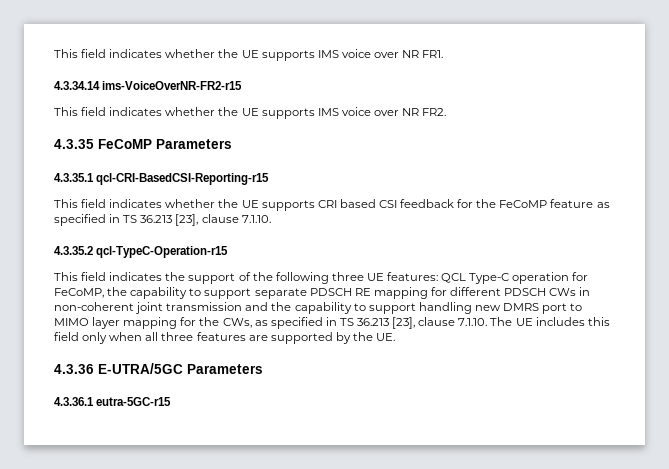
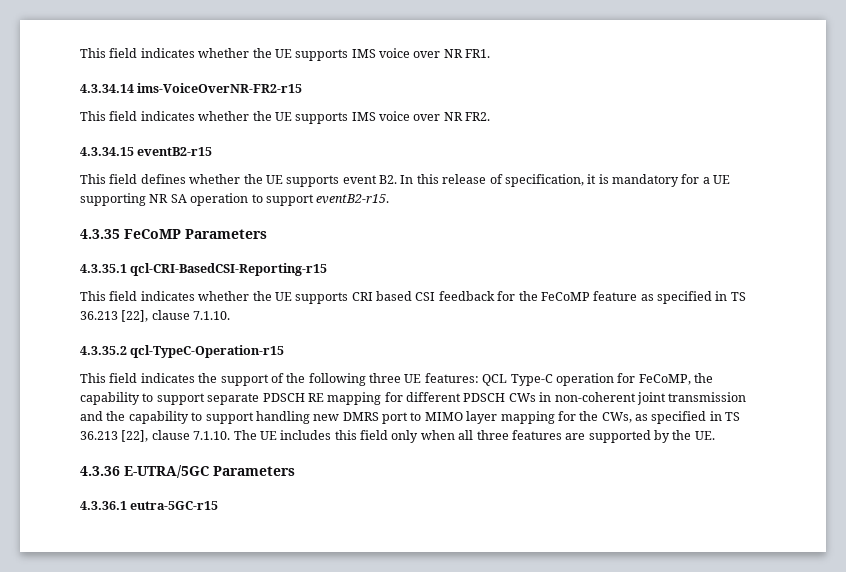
+ 4.3.34.15 eventB2-r15
+ This field defines whether the UE supports event B2. In this release of specification, it is mandatory for a UE supporting NR SA operation to support eventB2-r15.
- This field indicates whether the UE supports CRI based CSI feedback for the FeCoMP feature as specified in TS 36.213 [23], clause 7.1.10.
+ This field indicates whether the UE supports CRI based CSI feedback for the FeCoMP feature as specified in TS 36.213 [22], clause 7.1.10.
- QCL Type-C operation for FeCoMP, the capability to support separate PDSCH RE mapping for different PDSCH CWs in non-coherent joint transmission and the capability to support handling new DMRS port to MIMO layer mapping for the CWs, as specified in TS 36.213 [23], clause 7.1.10. The UE includes this field only when all three features are supported by the UE.
+ QCL Type-C operation for FeCoMP, the capability to support separate PDSCH RE mapping for different PDSCH CWs in non-coherent joint transmission and the capability to support handling new DMRS port to MIMO layer mapping for the CWs, as specified in TS 36.213 [22], clause 7.1.10. The UE includes this field only when all three features are supported by the UE.

